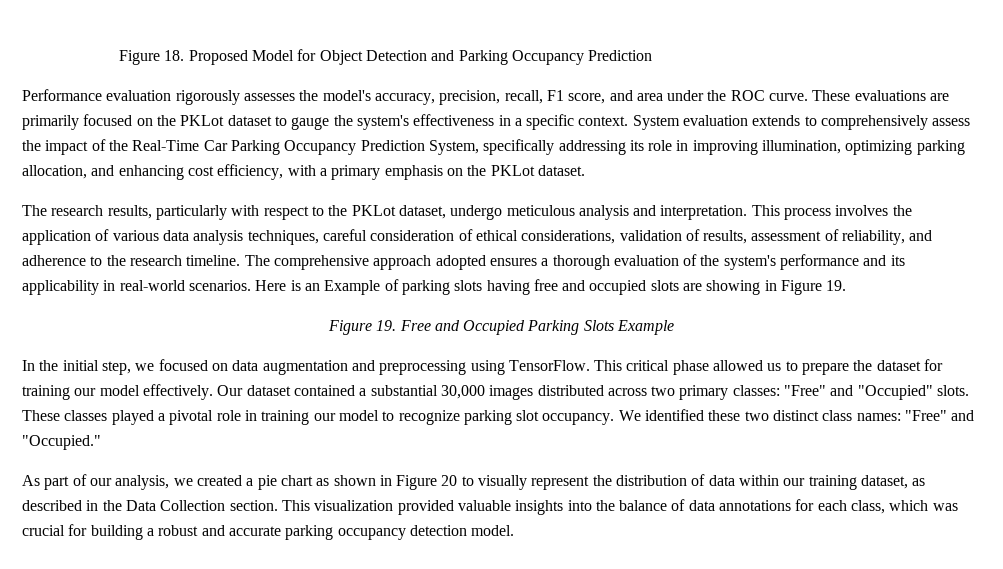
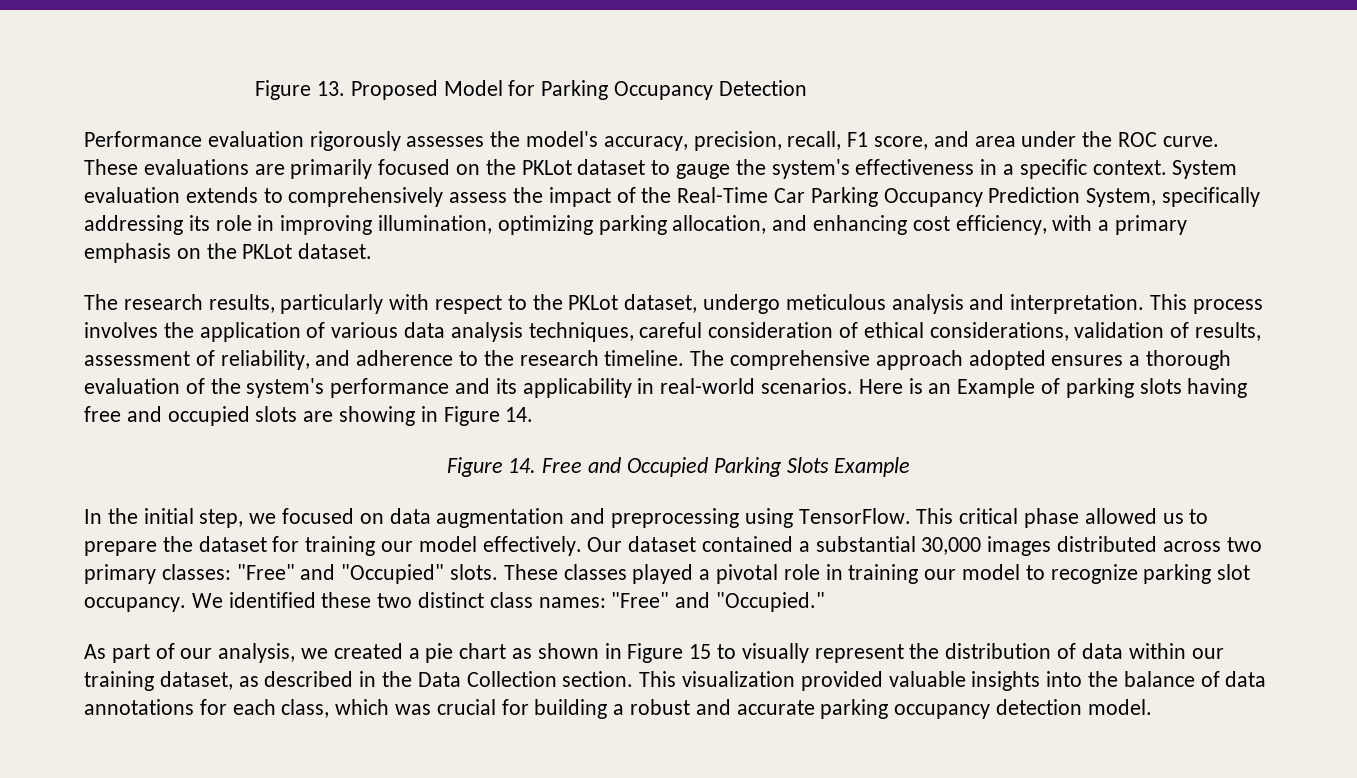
- Figure 18. Proposed Model for Object Detection and Parking Occupancy Prediction
+ Figure 13. Proposed Model for Parking Occupancy Detection
- Here is an Example of parking slots having free and occupied slots are showing in Figure 19.
- Figure 19. Free and Occupied Parking Slots Example
+ Here is an Example of parking slots having free and occupied slots are showing in Figure 14.
+ Figure 14. Free and Occupied Parking Slots Example
- As part of our analysis, we created a pie chart as shown in Figure 20 to visually represent the distribution of data within our training dataset, as described in the Data Collection section.
+ As part of our analysis, we created a pie chart as shown in Figure 15 to visually represent the distribution of data within our training dataset, as described in the Data Collection section.

